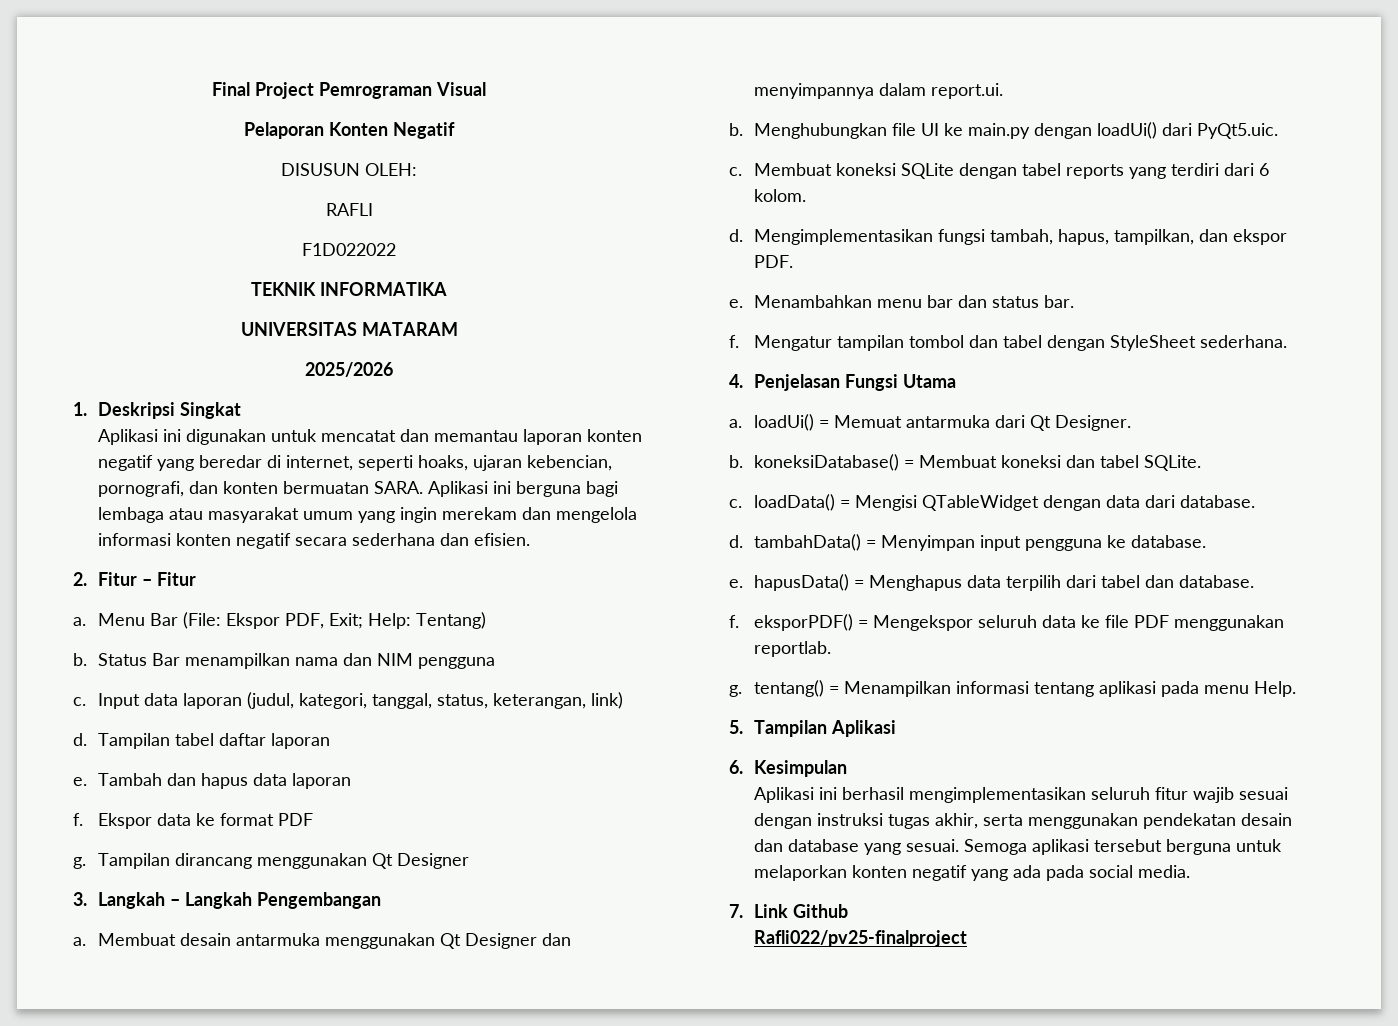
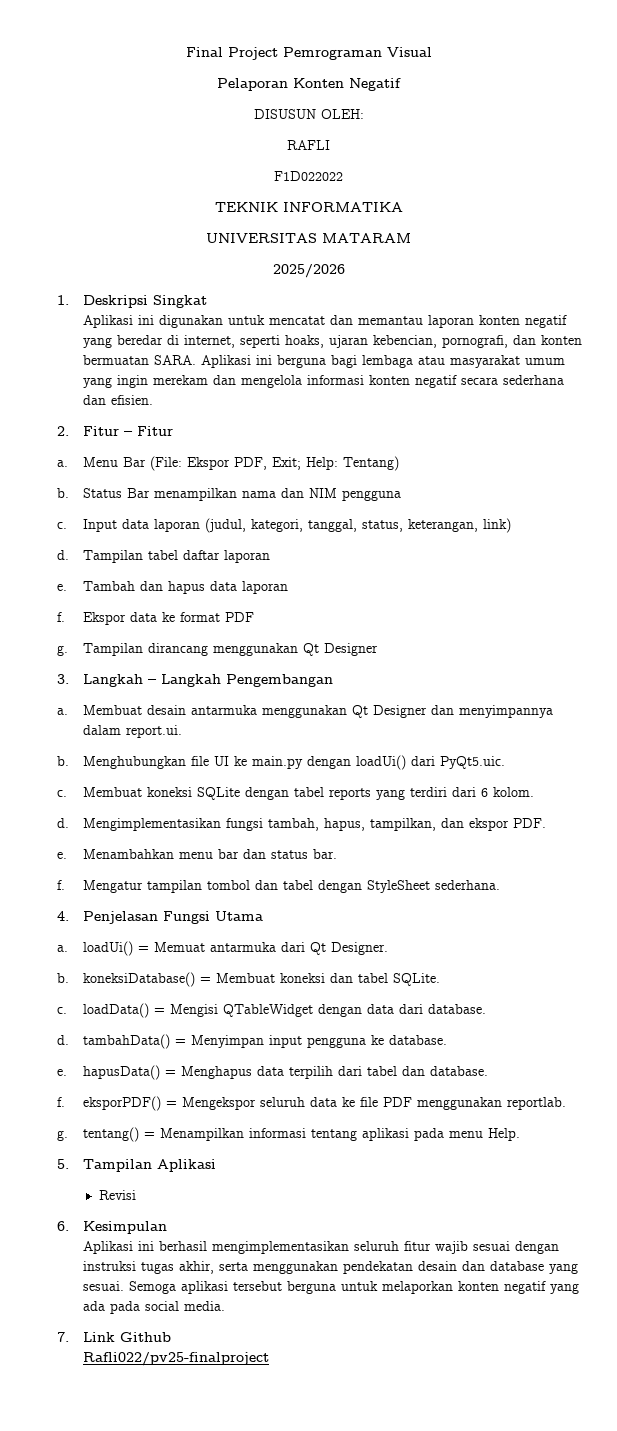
+ Revisi

